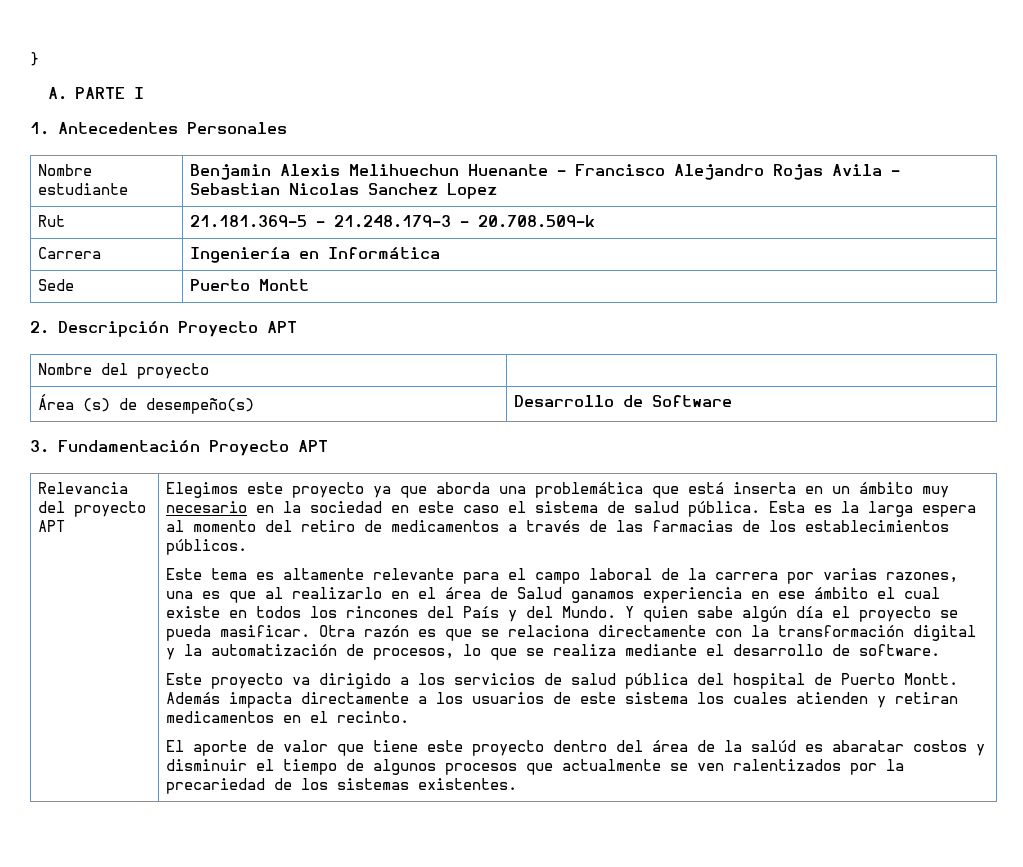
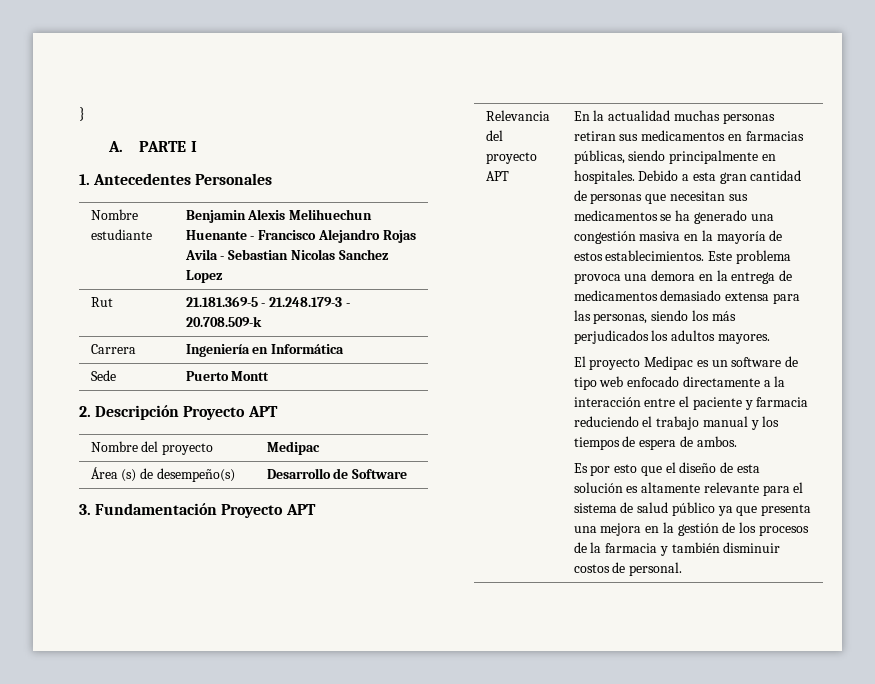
- Nombre del proyecto |
+ Nombre del proyecto | Medipac
- Elegimos este proyecto ya que aborda una problemática que está inserta en un ámbito muy necesario en la sociedad en este caso el sistema de salud pública. Esta es la larga espera al momento del retiro de medicamentos a través de las farmacias de los establecimientos públicos.
- Este tema es altamente relevante para el campo laboral de la carrera por varias razones, una es que al realizarlo en el área de Salud ganamos experiencia en ese ámbito el cual existe en todos los rincones del País y del Mundo. Y quien sabe algún día el proyecto se pueda masificar. Otra razón es que se relaciona directamente con la transformación digital y la automatización de procesos, lo que se realiza mediante el desarrollo de software.
- Este proyecto va dirigido a los servicios de salud pública del hospital de Puerto Montt. Además impacta directamente a los usuarios de este sistema los cuales atienden y retiran medicamentos en el recinto.
- El aporte de valor que tiene este proyecto dentro del área de la salúd es abaratar costos y disminuir el tiempo de algunos procesos que actualmente se ven ralentizados por la precariedad de los sistemas existentes.
+ En la actualidad muchas personas retiran sus medicamentos en farmacias públicas, siendo principalmente en hospitales. Debido a esta gran cantidad de personas que necesitan sus medicamentos se ha generado una congestión masiva en la mayoría de estos establecimientos. Este problema provoca una demora en la entrega de medicamentos demasiado extensa para las personas, siendo los más perjudicados los adultos mayores.
+ El proyecto Medipac es un software de tipo web enfocado directamente a la interacción entre el paciente y farmacia reduciendo el trabajo manual y los tiempos de espera de ambos.
+ Es por esto que el diseño de esta solución es altamente relevante para el sistema de salud público ya que presenta una mejora en la gestión de los procesos de la farmacia y también disminuir costos de personal.

